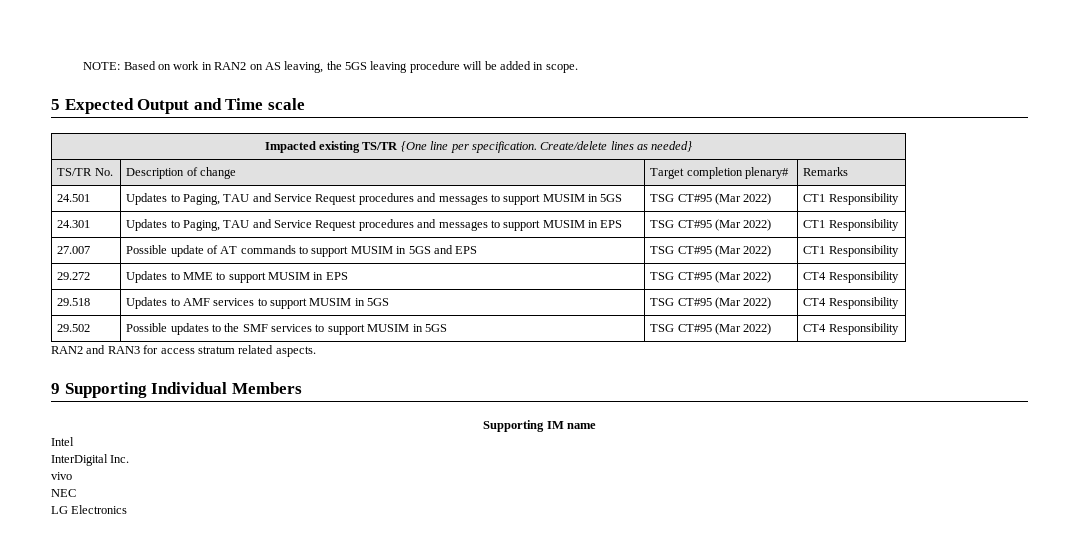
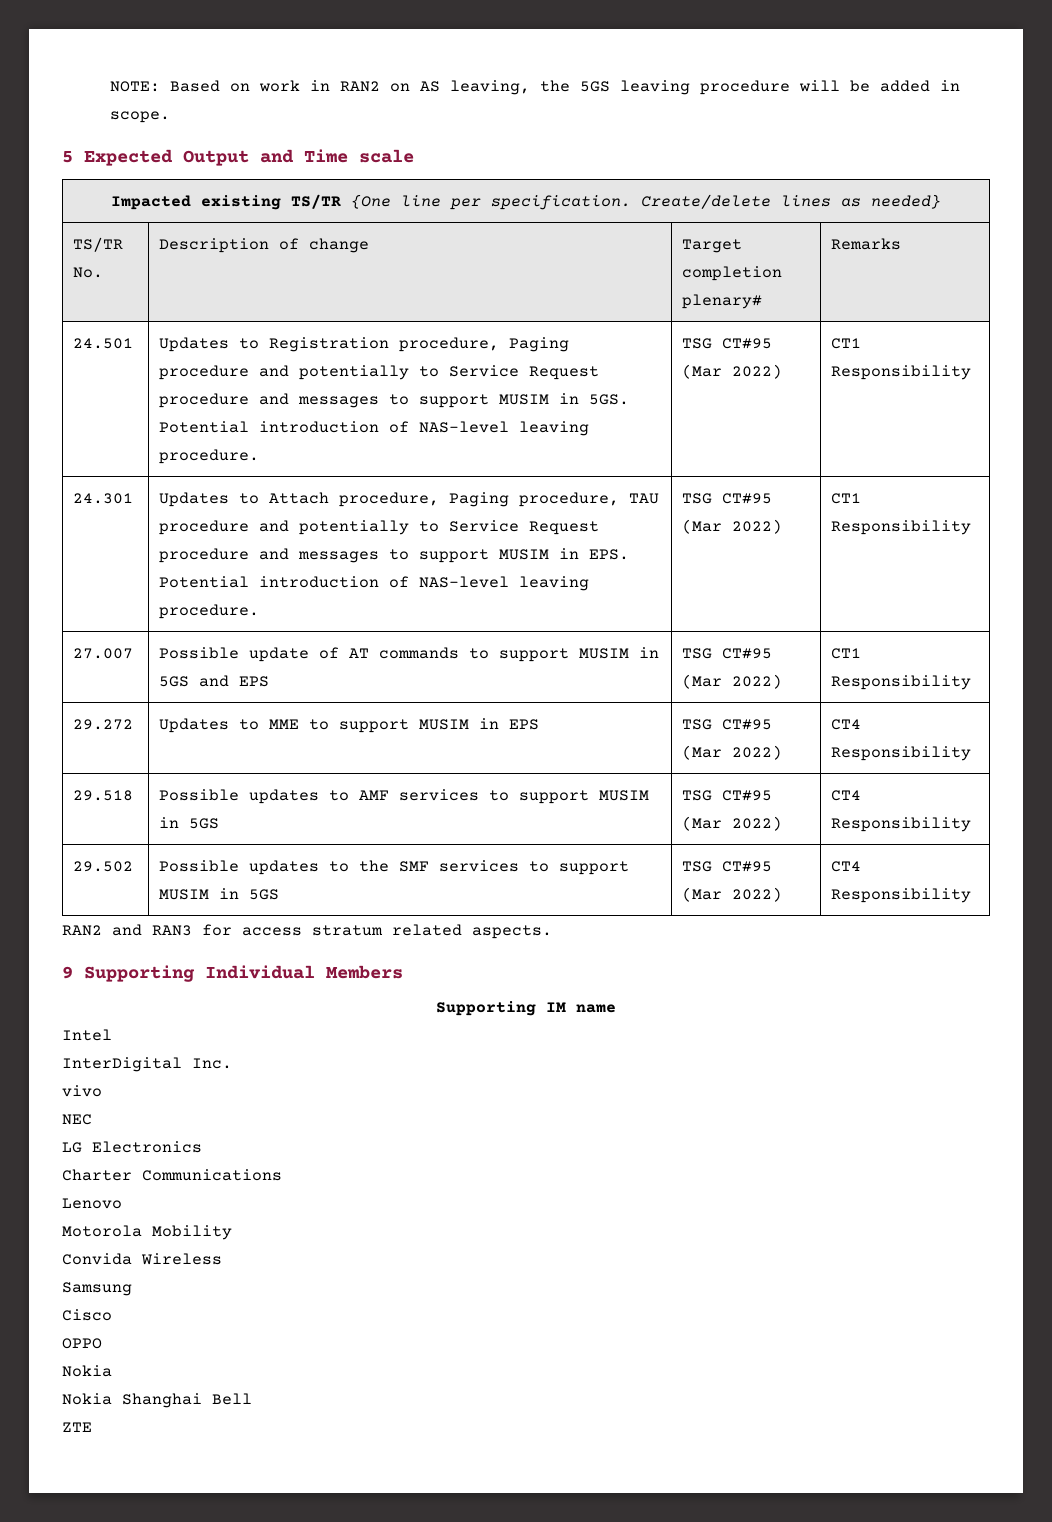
- 24.501 | Updates to Paging, TAU and Service Request procedures and messages to support MUSIM in 5GS | TSG CT#95 (Mar 2022) | CT1 Responsibility
+ 24.501 | Updates to Registration procedure, Paging procedure and potentially to Service Request procedure and messages to support MUSIM in 5GS. Potential introduction of NAS-level leaving procedure. | TSG CT#95 (Mar 2022) | CT1 Responsibility
- 24.301 | Updates to Paging, TAU and Service Request procedures and messages to support MUSIM in EPS | TSG CT#95 (Mar 2022) | CT1 Responsibility
+ 24.301 | Updates to Attach procedure, Paging procedure, TAU procedure and potentially to Service Request procedure and messages to support MUSIM in EPS. Potential introduction of NAS-level leaving procedure. | TSG CT#95 (Mar 2022) | CT1 Responsibility
- 29.518 | Updates to AMF services to support MUSIM in 5GS | TSG CT#95 (Mar 2022) | CT4 Responsibility
+ 29.518 | Possible updates to AMF services to support MUSIM in 5GS | TSG CT#95 (Mar 2022) | CT4 Responsibility
+ Charter Communications
+ Lenovo
+ Motorola Mobility
+ Convida Wireless
+ Samsung
+ Cisco
+ OPPO
+ Nokia
+ Nokia Shanghai Bell
+ ZTE

